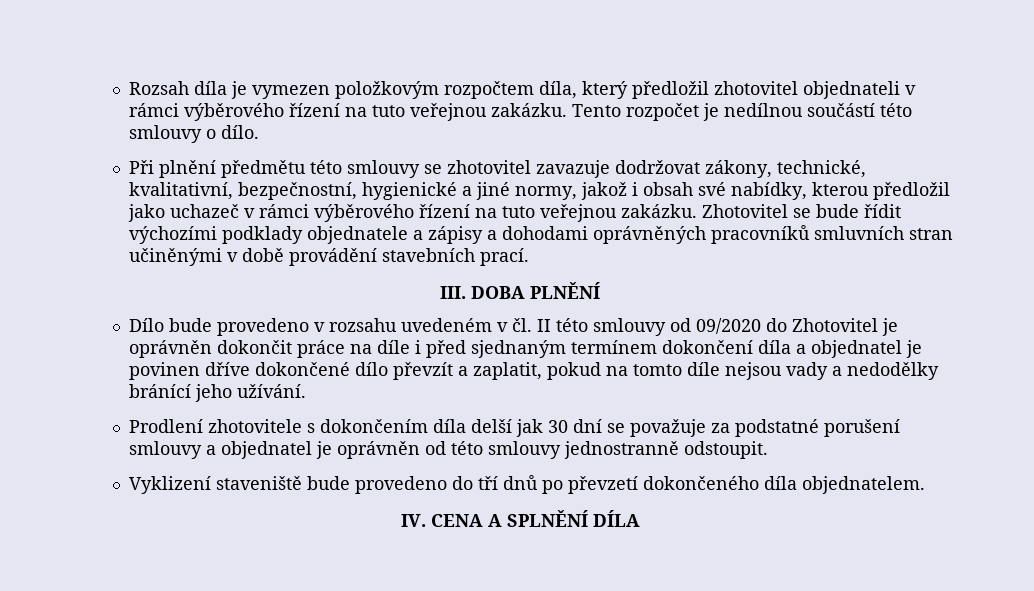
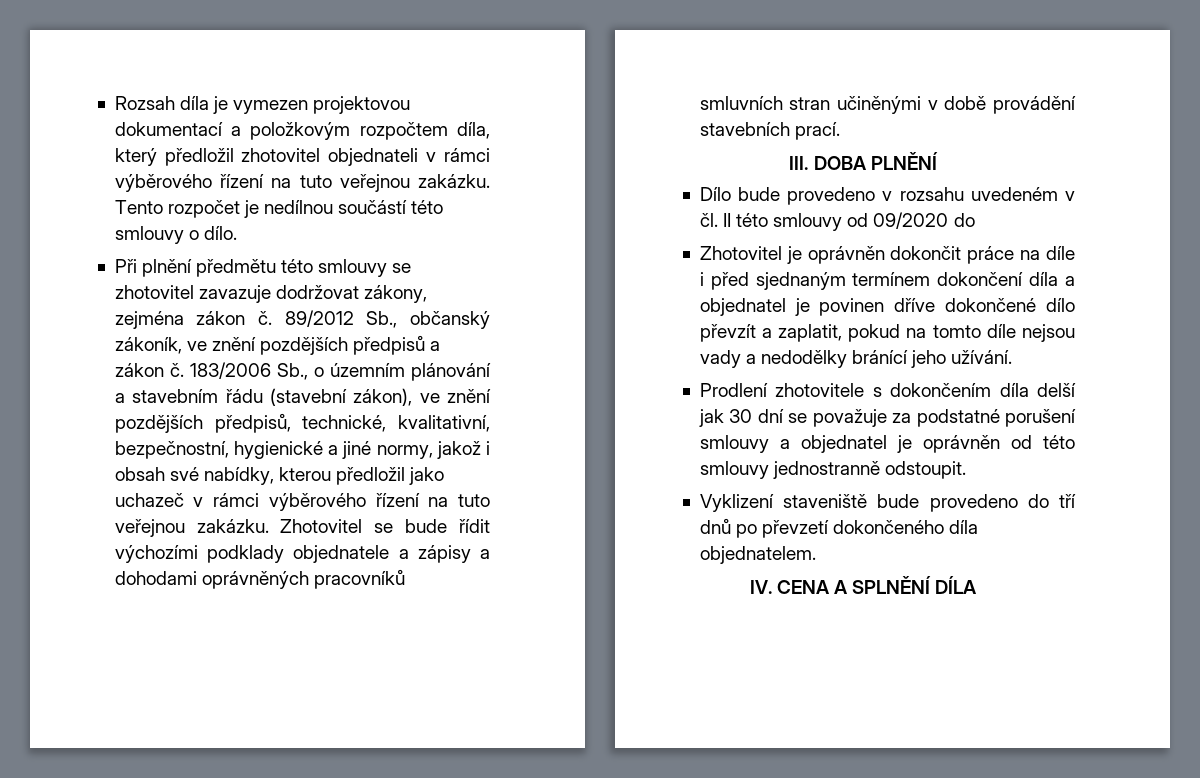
- Rozsah díla je vymezen položkovým rozpočtem díla, který předložil zhotovitel objednateli v rámci výběrového řízení na tuto veřejnou zakázku.
+ Rozsah díla je vymezen projektovou dokumentací a položkovým rozpočtem díla, který předložil zhotovitel objednateli v rámci výběrového řízení na tuto veřejnou zakázku.
- Při plnění předmětu této smlouvy se zhotovitel zavazuje dodržovat zákony, technické, kvalitativní, bezpečnostní, hygienické a jiné normy, jakož i obsah své nabídky, kterou předložil jako uchazeč v rámci výběrového řízení na tuto veřejnou zakázku.
+ Při plnění předmětu této smlouvy se zhotovitel zavazuje dodržovat zákony, zejména zákon č. 89/2012 Sb., občanský zákoník, ve znění pozdějších předpisů a zákon č. 183/2006 Sb., o územním plánování a stavebním řádu (stavební zákon), ve znění pozdějších předpisů, technické, kvalitativní, bezpečnostní, hygienické a jiné normy, jakož i obsah své nabídky, kterou předložil jako uchazeč v rámci výběrového řízení na tuto veřejnou zakázku.
- Dílo bude provedeno v rozsahu uvedeném v čl. II této smlouvy od 09/2020 do Zhotovitel je oprávněn dokončit práce na díle i před sjednaným termínem dokončení díla a objednatel je povinen dříve dokončené dílo převzít a zaplatit, pokud na tomto díle nejsou vady a nedodělky bránící jeho užívání.
+ Dílo bude provedeno v rozsahu uvedeném v čl. II této smlouvy od 09/2020 do
+ Zhotovitel je oprávněn dokončit práce na díle i před sjednaným termínem dokončení díla a objednatel je povinen dříve dokončené dílo převzít a zaplatit, pokud na tomto díle nejsou vady a nedodělky bránící jeho užívání.

